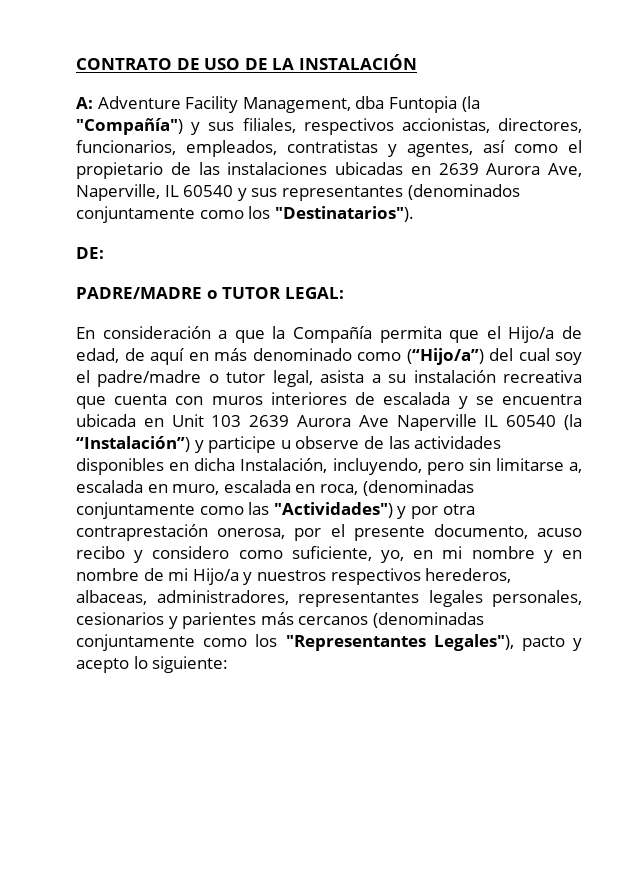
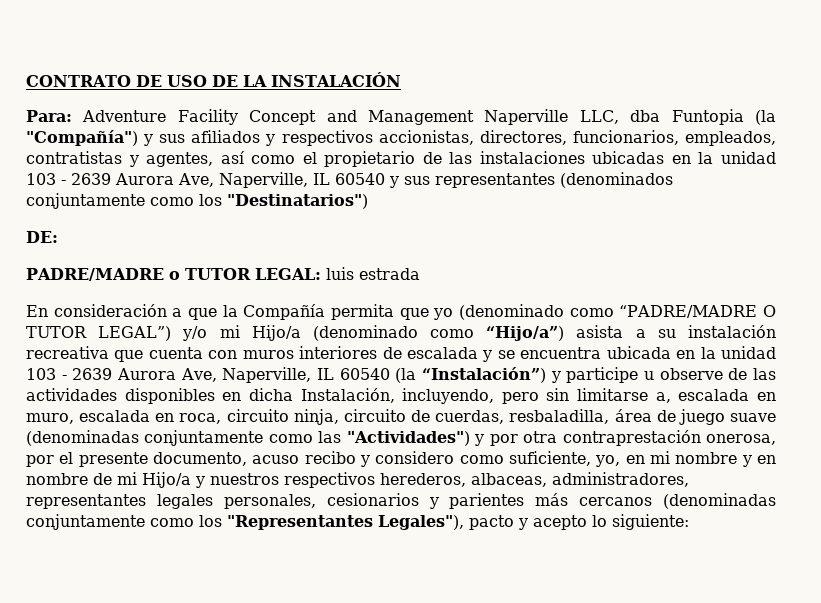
- A: Adventure Facility Management, dba Funtopia (la "Compañía") y sus filiales, respectivos accionistas, directores, funcionarios, empleados, contratistas y agentes, así como el propietario de las instalaciones ubicadas en 2639 Aurora Ave, Naperville, IL 60540 y sus representantes (denominados conjuntamente como los "Destinatarios").
+ Para: Adventure Facility Concept and Management Naperville LLC, dba Funtopia (la "Compañía") y sus afiliados y respectivos accionistas, directores, funcionarios, empleados, contratistas y agentes, así como el propietario de las instalaciones ubicadas en la unidad 103 - 2639 Aurora Ave, Naperville, IL 60540 y sus representantes (denominados conjuntamente como los "Destinatarios")
- PADRE/MADRE o TUTOR LEGAL:
+ PADRE/MADRE o TUTOR LEGAL: luis estrada
- En consideración a que la Compañía permita que el Hijo/a de edad, de aquí en más denominado como (“Hijo/a”) del cual soy el padre/madre o tutor legal, asista a su instalación recreativa que cuenta con muros interiores de escalada y se encuentra ubicada en Unit 103 2639 Aurora Ave Naperville IL 60540 (la “Instalación”) y participe u observe de las actividades disponibles en dicha Instalación, incluyendo, pero sin limitarse a, escalada en muro, escalada en roca, (denominadas conjuntamente como las "Actividades") y por otra contraprestación onerosa, por el presente documento, acuso recibo y considero como suficiente, yo, en mi nombre y en nombre de mi Hijo/a y nuestros respectivos herederos, albaceas, administradores, representantes legales personales, cesionarios y parientes más cercanos (denominadas conjuntamente como los "Representantes Legales"), pacto y acepto lo siguiente:
+ En consideración a que la Compañía permita que yo (denominado como “PADRE/MADRE O TUTOR LEGAL”) y/o mi Hijo/a (denominado como “Hijo/a”) asista a su instalación recreativa que cuenta con muros interiores de escalada y se encuentra ubicada en la unidad 103 - 2639 Aurora Ave, Naperville, IL 60540 (la “Instalación”) y participe u observe de las actividades disponibles en dicha Instalación, incluyendo, pero sin limitarse a, escalada en muro, escalada en roca, circuito ninja, circuito de cuerdas, resbaladilla, área de juego suave (denominadas conjuntamente como las "Actividades") y por otra contraprestación onerosa, por el presente documento, acuso recibo y considero como suficiente, yo, en mi nombre y en nombre de mi Hijo/a y nuestros respectivos herederos, albaceas, administradores, representantes legales personales, cesionarios y parientes más cercanos (denominadas conjuntamente como los "Representantes Legales"), pacto y acepto lo siguiente:

